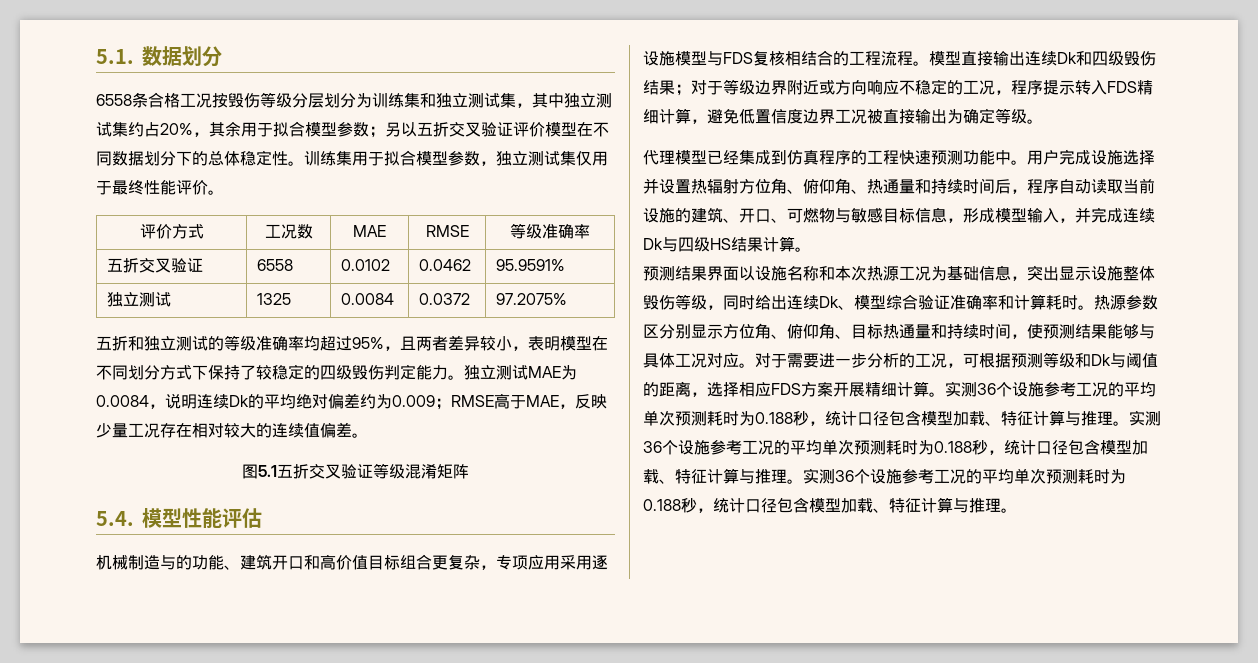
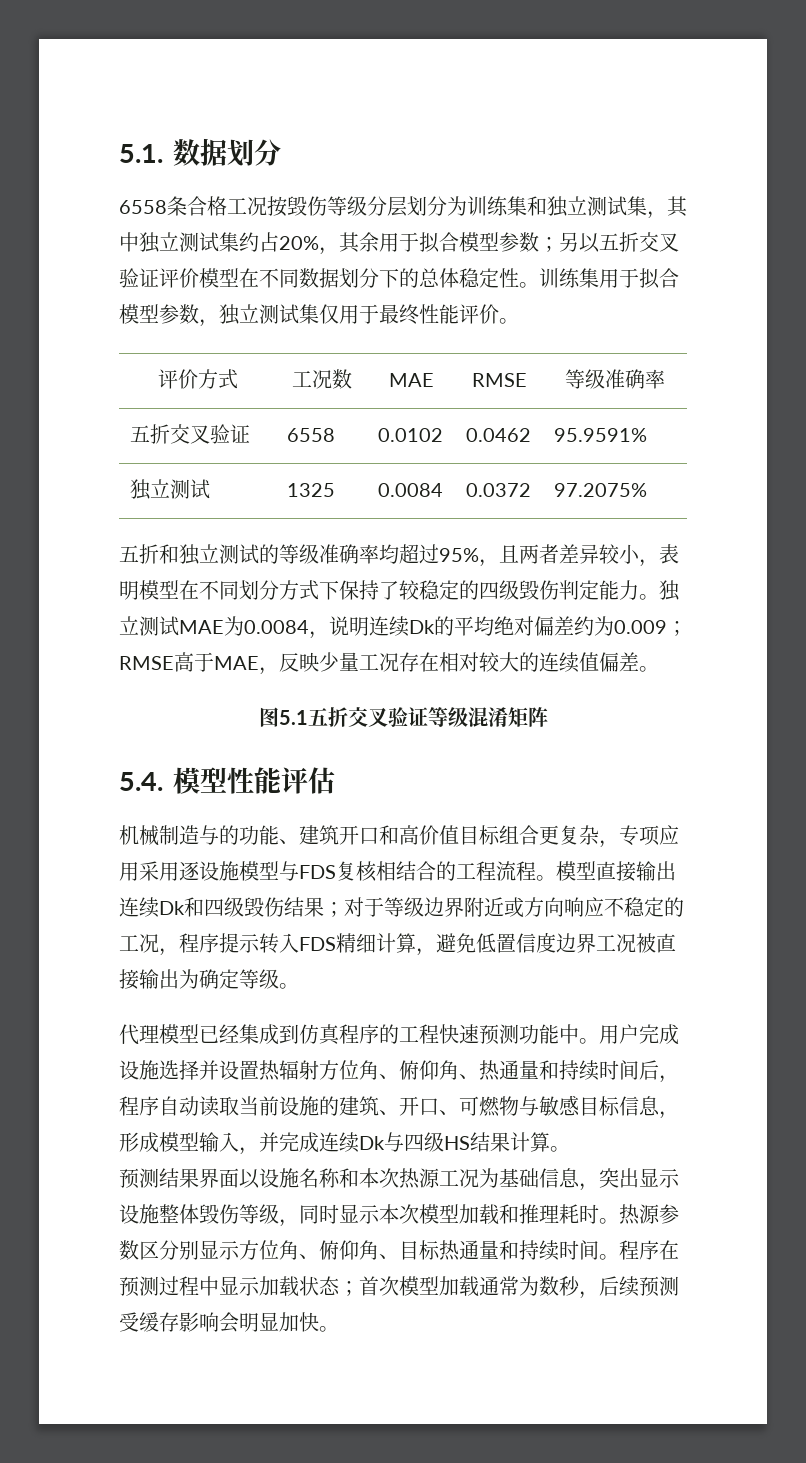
- 预测结果界面以设施名称和本次热源工况为基础信息，突出显示设施整体毁伤等级，同时给出连续Dk、模型综合验证准确率和计算耗时。
+ 预测结果界面以设施名称和本次热源工况为基础信息，突出显示设施整体毁伤等级，同时显示本次模型加载和推理耗时。
- 热源参数区分别显示方位角、俯仰角、目标热通量和持续时间，使预测结果能够与具体工况对应。对于需要进一步分析的工况，可根据预测等级和Dk与阈值的距离，选择相应FDS方案开展精细计算。实测36个设施参考工况的平均单次预测耗时为0.188秒，统计口径包含模型加载、特征计算与推理。实测36个设施参考工况的平均单次预测耗时为0.188秒，统计口径包含模型加载、特征计算与推理。实测36个设施参考工况的平均单次预测耗时为0.188秒，统计口径包含模型加载、特征计算与推理。
+ 热源参数区分别显示方位角、俯仰角、目标热通量和持续时间。程序在预测过程中显示加载状态；首次模型加载通常为数秒，后续预测受缓存影响会明显加快。

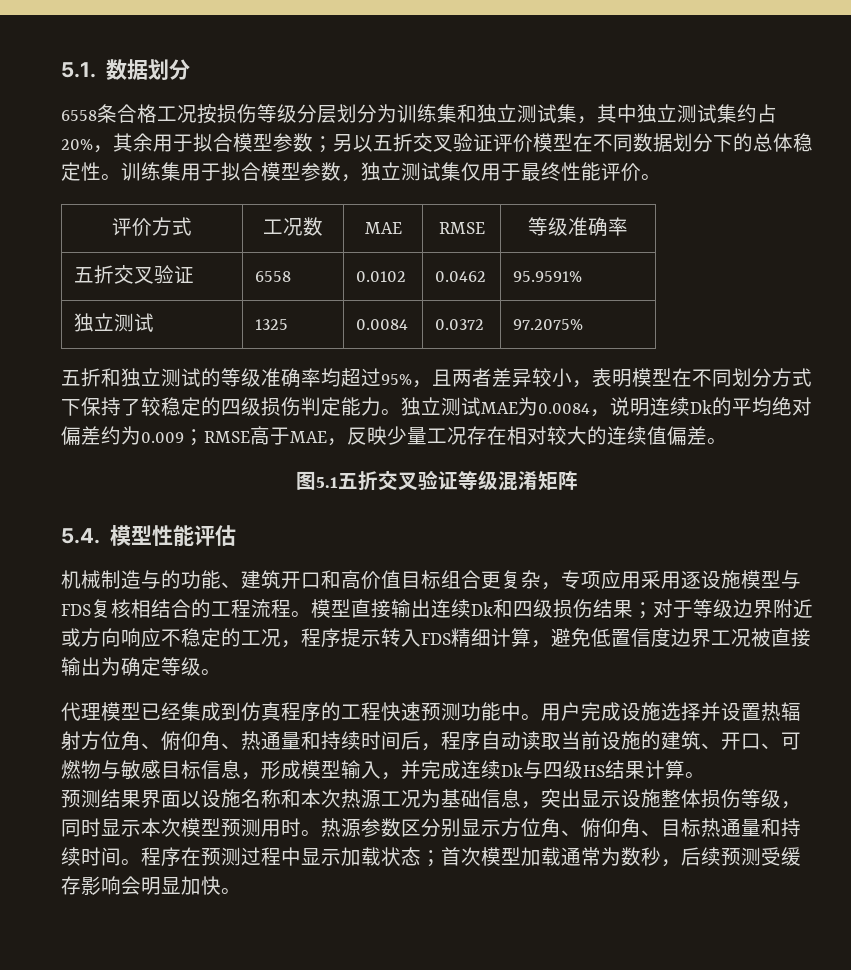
- 6558条合格工况按毁伤等级分层划分为训练集和独立测试集，其中独立测试集约占20%，其余用于拟合模型参数；另以五折交叉验证评价模型在不同数据划分下的总体稳定性。
+ 6558条合格工况按损伤等级分层划分为训练集和独立测试集，其中独立测试集约占20%，其余用于拟合模型参数；另以五折交叉验证评价模型在不同数据划分下的总体稳定性。
- 五折和独立测试的等级准确率均超过95%，且两者差异较小，表明模型在不同划分方式下保持了较稳定的四级毁伤判定能力。
+ 五折和独立测试的等级准确率均超过95%，且两者差异较小，表明模型在不同划分方式下保持了较稳定的四级损伤判定能力。
- 模型直接输出连续Dk和四级毁伤结果；对于等级边界附近或方向响应不稳定的工况，程序提示转入FDS精细计算，避免低置信度边界工况被直接输出为确定等级。
+ 模型直接输出连续Dk和四级损伤结果；对于等级边界附近或方向响应不稳定的工况，程序提示转入FDS精细计算，避免低置信度边界工况被直接输出为确定等级。
- 预测结果界面以设施名称和本次热源工况为基础信息，突出显示设施整体毁伤等级，同时显示本次模型加载和推理耗时。
+ 预测结果界面以设施名称和本次热源工况为基础信息，突出显示设施整体损伤等级，同时显示本次模型预测用时。

